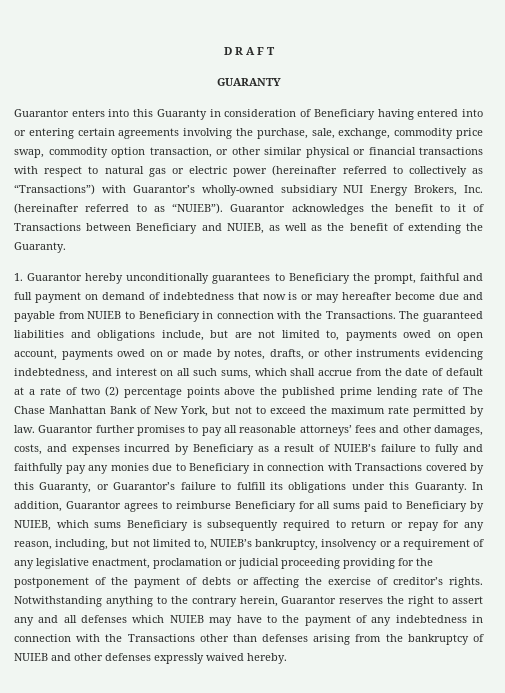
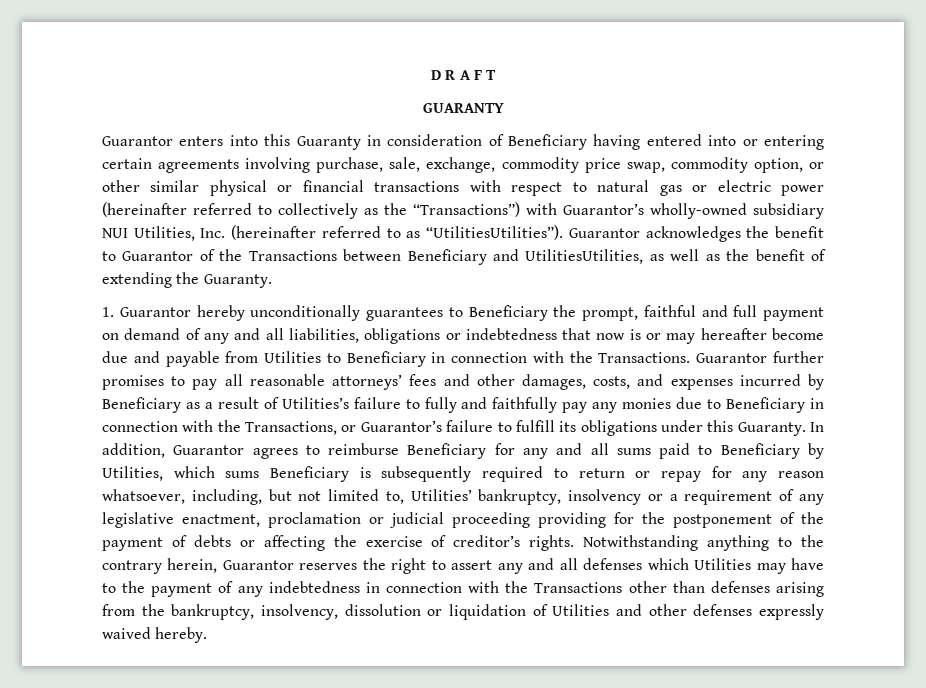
- Guarantor enters into this Guaranty in consideration of Beneficiary having entered into or entering certain agreements involving the purchase, sale, exchange, commodity price swap, commodity option transaction, or other similar physical or financial transactions with respect to natural gas or electric power (hereinafter referred to collectively as “Transactions”) with Guarantor’s wholly-owned subsidiary NUI Energy Brokers, Inc. (hereinafter referred to as “NUIEB”).
+ Guarantor enters into this Guaranty in consideration of Beneficiary having entered into or entering certain agreements involving purchase, sale, exchange, commodity price swap, commodity option, or other similar physical or financial transactions with respect to natural gas or electric power (hereinafter referred to collectively as the “Transactions”) with Guarantor’s wholly-owned subsidiary NUI Utilities, Inc. (hereinafter referred to as “UtilitiesUtilities”).
- Guarantor acknowledges the benefit to it of Transactions between Beneficiary and NUIEB, as well as the benefit of extending the Guaranty.
+ Guarantor acknowledges the benefit to Guarantor of the Transactions between Beneficiary and UtilitiesUtilities, as well as the benefit of extending the Guaranty.
- 1. Guarantor hereby unconditionally guarantees to Beneficiary the prompt, faithful and full payment on demand of indebtedness that now is or may hereafter become due and payable from NUIEB to Beneficiary in connection with the Transactions.
+ 1. Guarantor hereby unconditionally guarantees to Beneficiary the prompt, faithful and full payment on demand of any and all liabilities, obligations or indebtedness that now is or may hereafter become due and payable from Utilities to Beneficiary in connection with the Transactions.
- The guaranteed liabilities and obligations include, but are not limited to, payments owed on open account, payments owed on or made by notes, drafts, or other instruments evidencing indebtedness, and interest on all such sums, which shall accrue from the date of default at a rate of two (2) percentage points above the published prime lending rate of The Chase Manhattan Bank of New York, but not to exceed the maximum rate permitted by law.
- Guarantor further promises to pay all reasonable attorneys’ fees and other damages, costs, and expenses incurred by Beneficiary as a result of NUIEB’s failure to fully and faithfully pay any monies due to Beneficiary in connection with Transactions covered by this Guaranty, or Guarantor’s failure to fulfill its obligations under this Guaranty.
+ Guarantor further promises to pay all reasonable attorneys’ fees and other damages, costs, and expenses incurred by Beneficiary as a result of Utilities’s failure to fully and faithfully pay any monies due to Beneficiary in connection with the Transactions, or Guarantor’s failure to fulfill its obligations under this Guaranty.
- In addition, Guarantor agrees to reimburse Beneficiary for all sums paid to Beneficiary by NUIEB, which sums Beneficiary is subsequently required to return or repay for any reason, including, but not limited to, NUIEB’s bankruptcy, insolvency or a requirement of any legislative enactment, proclamation or judicial proceeding providing for the postponement of the payment of debts or affecting the exercise of creditor’s rights.
+ In addition, Guarantor agrees to reimburse Beneficiary for any and all sums paid to Beneficiary by Utilities, which sums Beneficiary is subsequently required to return or repay for any reason whatsoever, including, but not limited to, Utilities’ bankruptcy, insolvency or a requirement of any legislative enactment, proclamation or judicial proceeding providing for the postponement of the payment of debts or affecting the exercise of creditor’s rights.
- Notwithstanding anything to the contrary herein, Guarantor reserves the right to assert any and all defenses which NUIEB may have to the payment of any indebtedness in connection with the Transactions other than defenses arising from the bankruptcy of NUIEB and other defenses expressly waived hereby.
+ Notwithstanding anything to the contrary herein, Guarantor reserves the right to assert any and all defenses which Utilities may have to the payment of any indebtedness in connection with the Transactions other than defenses arising from the bankruptcy, insolvency, dissolution or liquidation of Utilities and other defenses expressly waived hereby.

